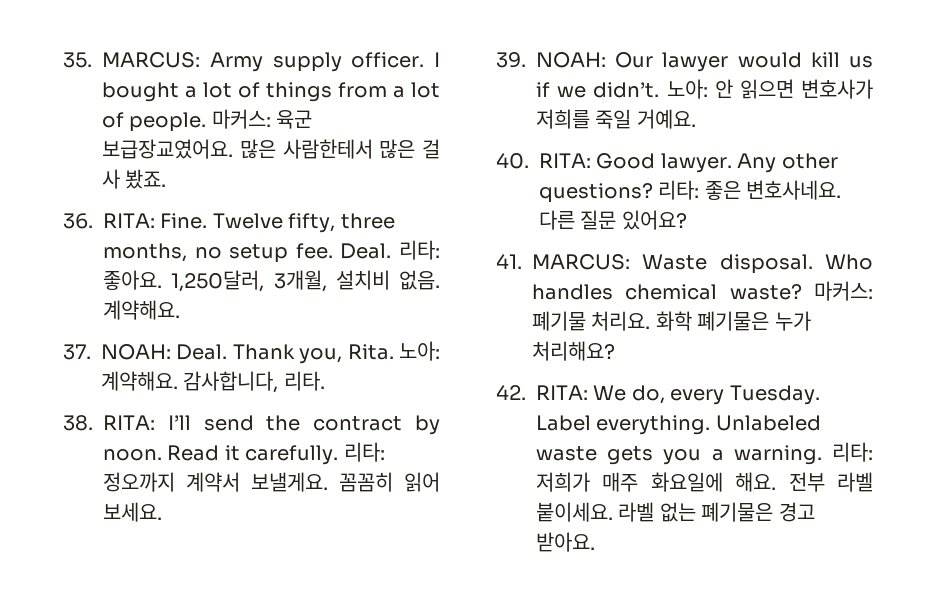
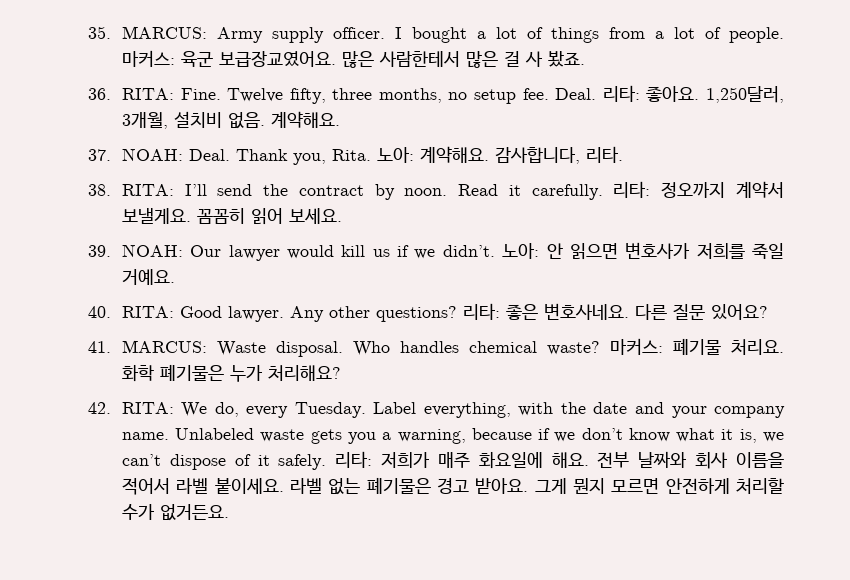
- Label everything.
+ Label everything, with the date and your company name.
- Unlabeled waste gets you a warning.
+ Unlabeled waste gets you a warning, because if we don’t know what it is, we can’t dispose of it safely.
- 전부 라벨 붙이세요.
+ 전부 날짜와 회사 이름을 적어서 라벨 붙이세요.
+ 그게 뭔지 모르면 안전하게 처리할 수가 없거든요.

